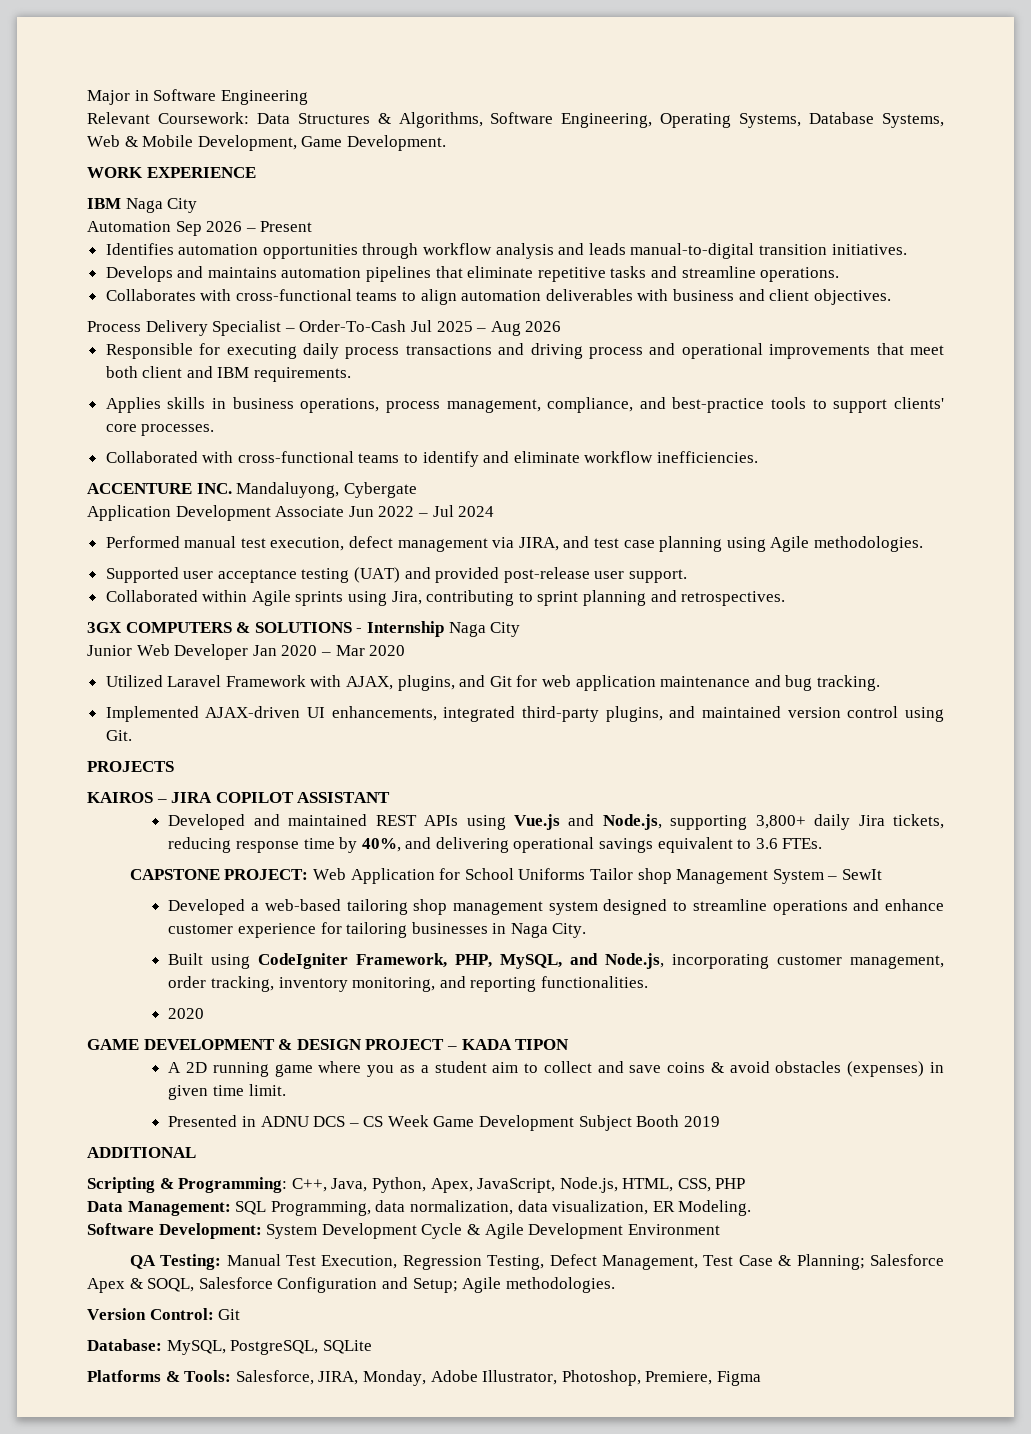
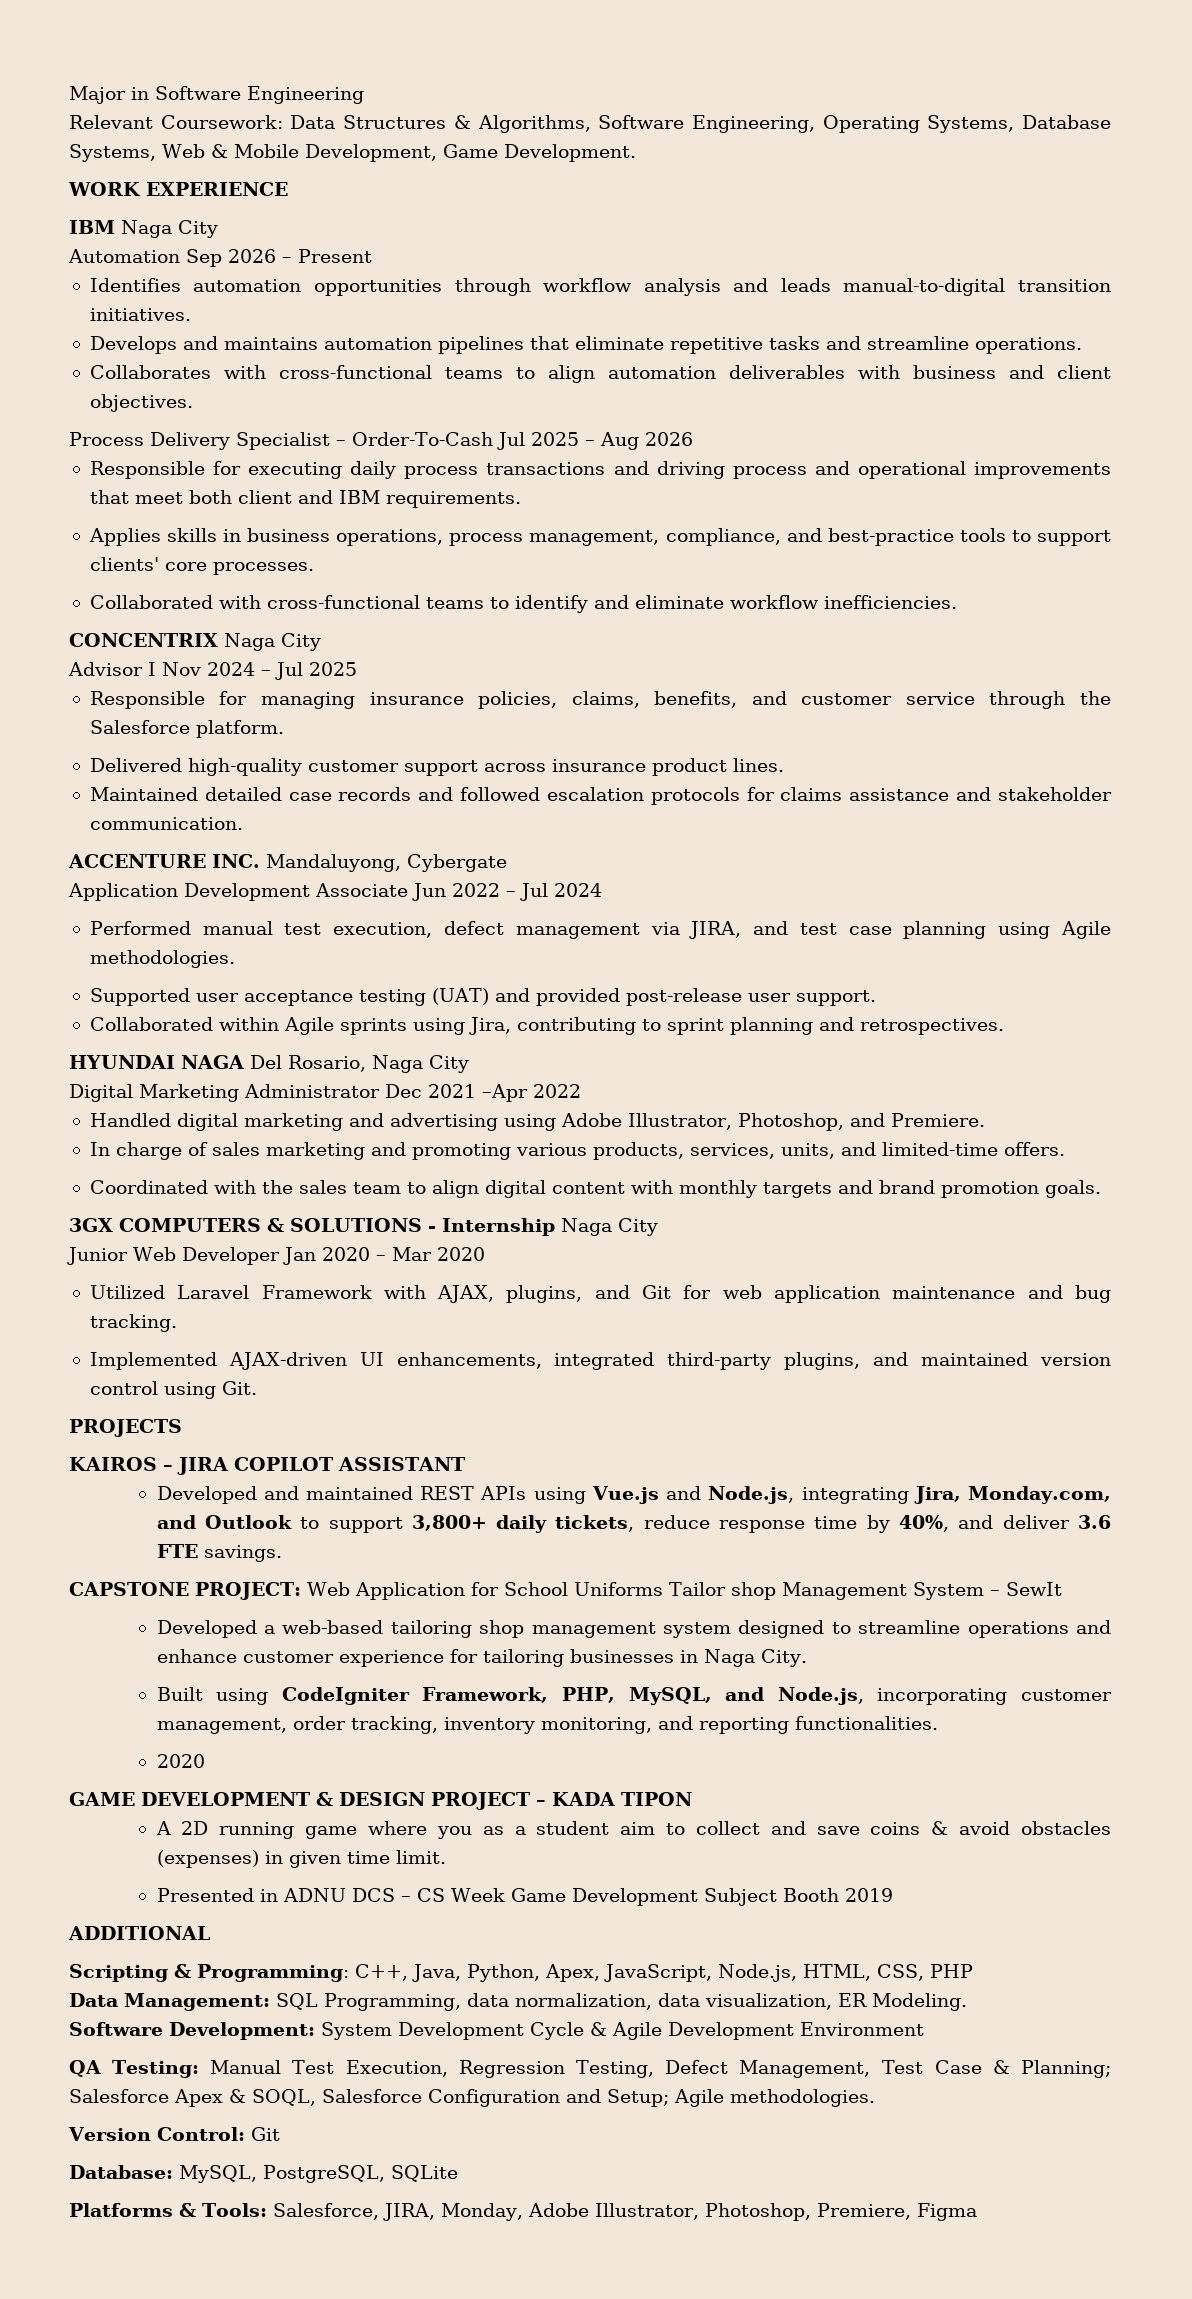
+ CONCENTRIX Naga City
+ Advisor I Nov 2024 – Jul 2025
+ Responsible for managing insurance policies, claims, benefits, and customer service through the Salesforce platform.
+ Delivered high-quality customer support across insurance product lines.
+ Maintained detailed case records and followed escalation protocols for claims assistance and stakeholder communication.
+ HYUNDAI NAGA Del Rosario, Naga City
+ Digital Marketing Administrator Dec 2021 –Apr 2022
+ Handled digital marketing and advertising using Adobe Illustrator, Photoshop, and Premiere.
+ In charge of sales marketing and promoting various products, services, units, and limited-time offers.
+ Coordinated with the sales team to align digital content with monthly targets and brand promotion goals.
- Developed and maintained REST APIs using Vue.js and Node.js, supporting 3,800+ daily Jira tickets, reducing response time by 40%, and delivering operational savings equivalent to 3.6 FTEs.
+ Developed and maintained REST APIs using Vue.js and Node.js, integrating Jira, Monday.com, and Outlook to support 3,800+ daily tickets, reduce response time by 40%, and deliver 3.6 FTE savings.

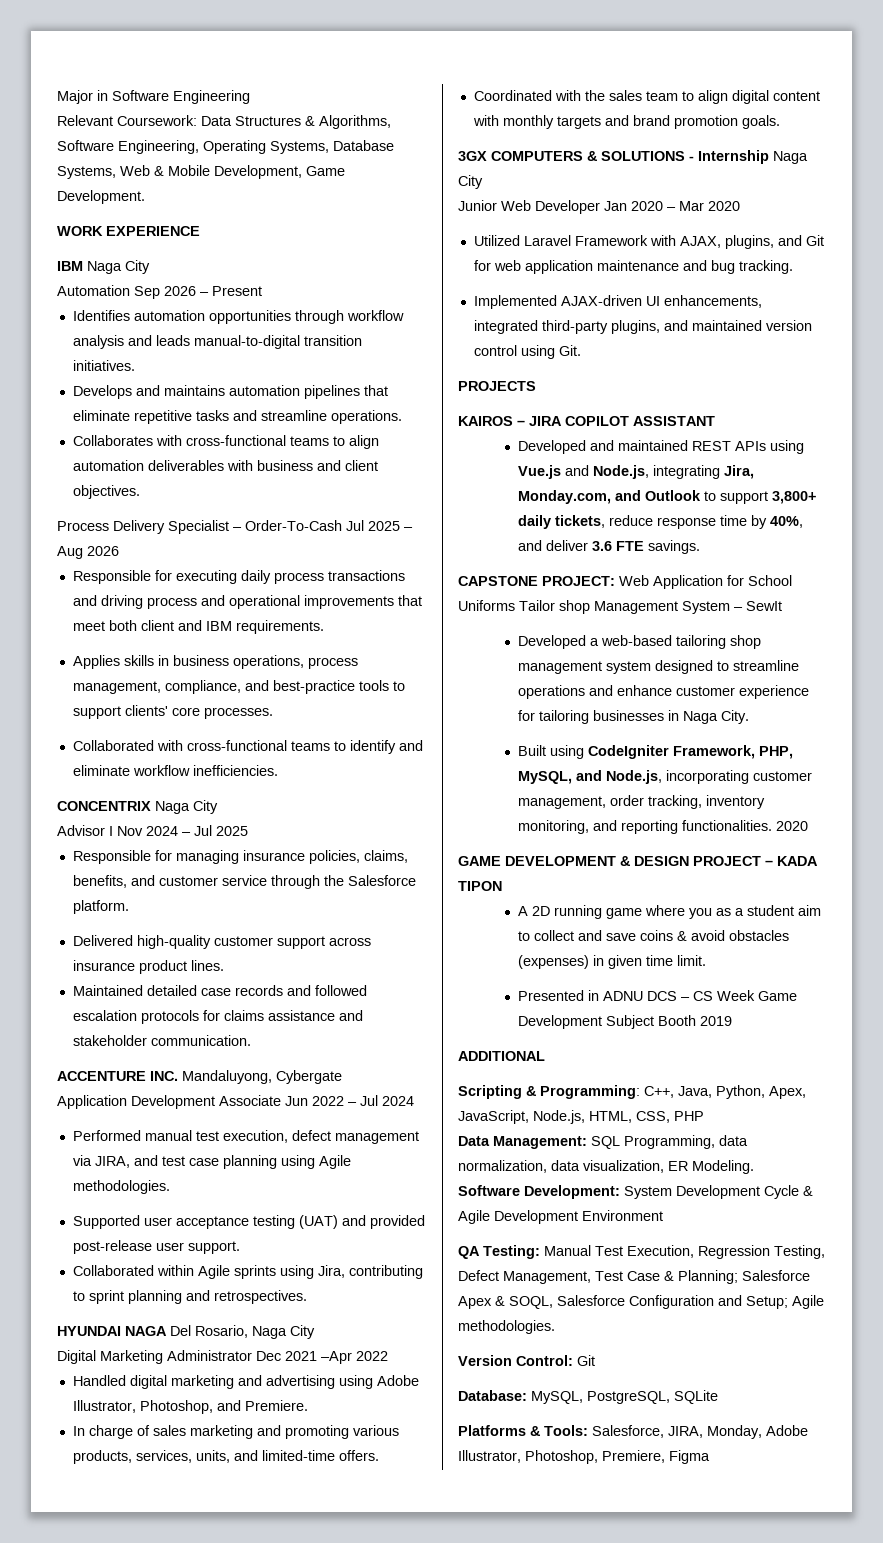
- Built using CodeIgniter Framework, PHP, MySQL, and Node.js, incorporating customer management, order tracking, inventory monitoring, and reporting functionalities.
- 2020
+ Built using CodeIgniter Framework, PHP, MySQL, and Node.js, incorporating customer management, order tracking, inventory monitoring, and reporting functionalities. 2020

